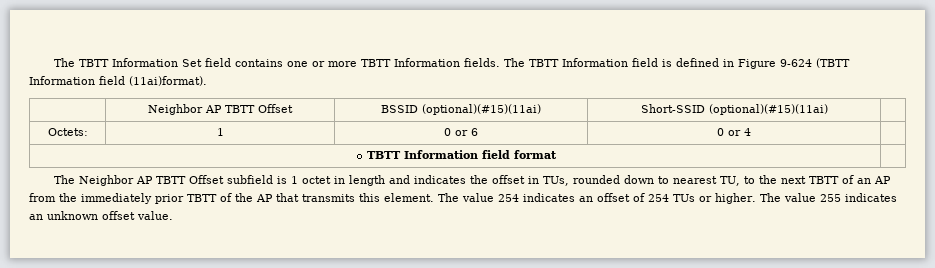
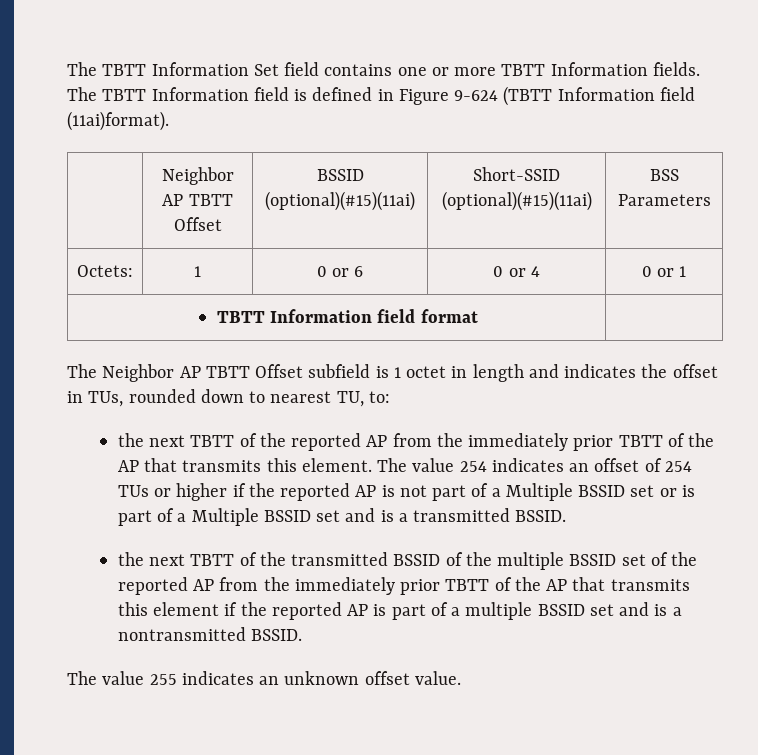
- | Neighbor AP TBTT Offset | BSSID (optional)(#15)(11ai) | Short-SSID (optional)(#15)(11ai) |
+ | Neighbor AP TBTT Offset | BSSID (optional)(#15)(11ai) | Short-SSID (optional)(#15)(11ai) | BSS Parameters
- Octets: | 1 | 0 or 6 | 0 or 4 |
+ Octets: | 1 | 0 or 6 | 0 or 4 | 0 or 1
- The Neighbor AP TBTT Offset subfield is 1 octet in length and indicates the offset in TUs, rounded down to nearest TU, to the next TBTT of an AP from the immediately prior TBTT of the AP that transmits this element.
+ The Neighbor AP TBTT Offset subfield is 1 octet in length and indicates the offset in TUs, rounded down to nearest TU, to:
+ the next TBTT of the reported AP from the immediately prior TBTT of the AP that transmits this element.
- The value 254 indicates an offset of 254 TUs or higher. The value 255 indicates an unknown offset value.
+ The value 254 indicates an offset of 254 TUs or higher if the reported AP is not part of a Multiple BSSID set or is part of a Multiple BSSID set and is a transmitted BSSID.
+ the next TBTT of the transmitted BSSID of the multiple BSSID set of the reported AP from the immediately prior TBTT of the AP that transmits this element if the reported AP is part of a multiple BSSID set and is a nontransmitted BSSID.
+ The value 255 indicates an unknown offset value.

